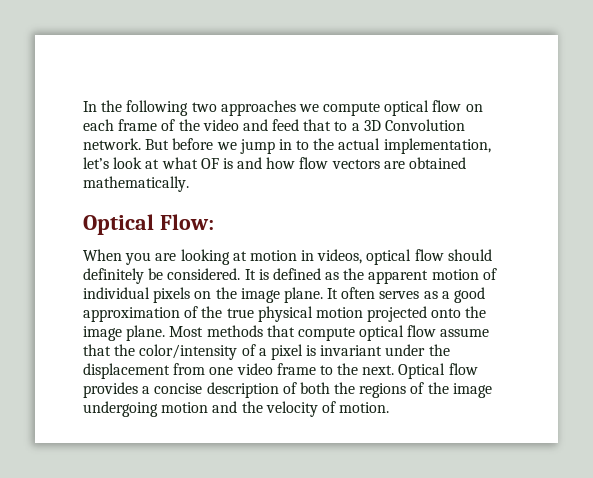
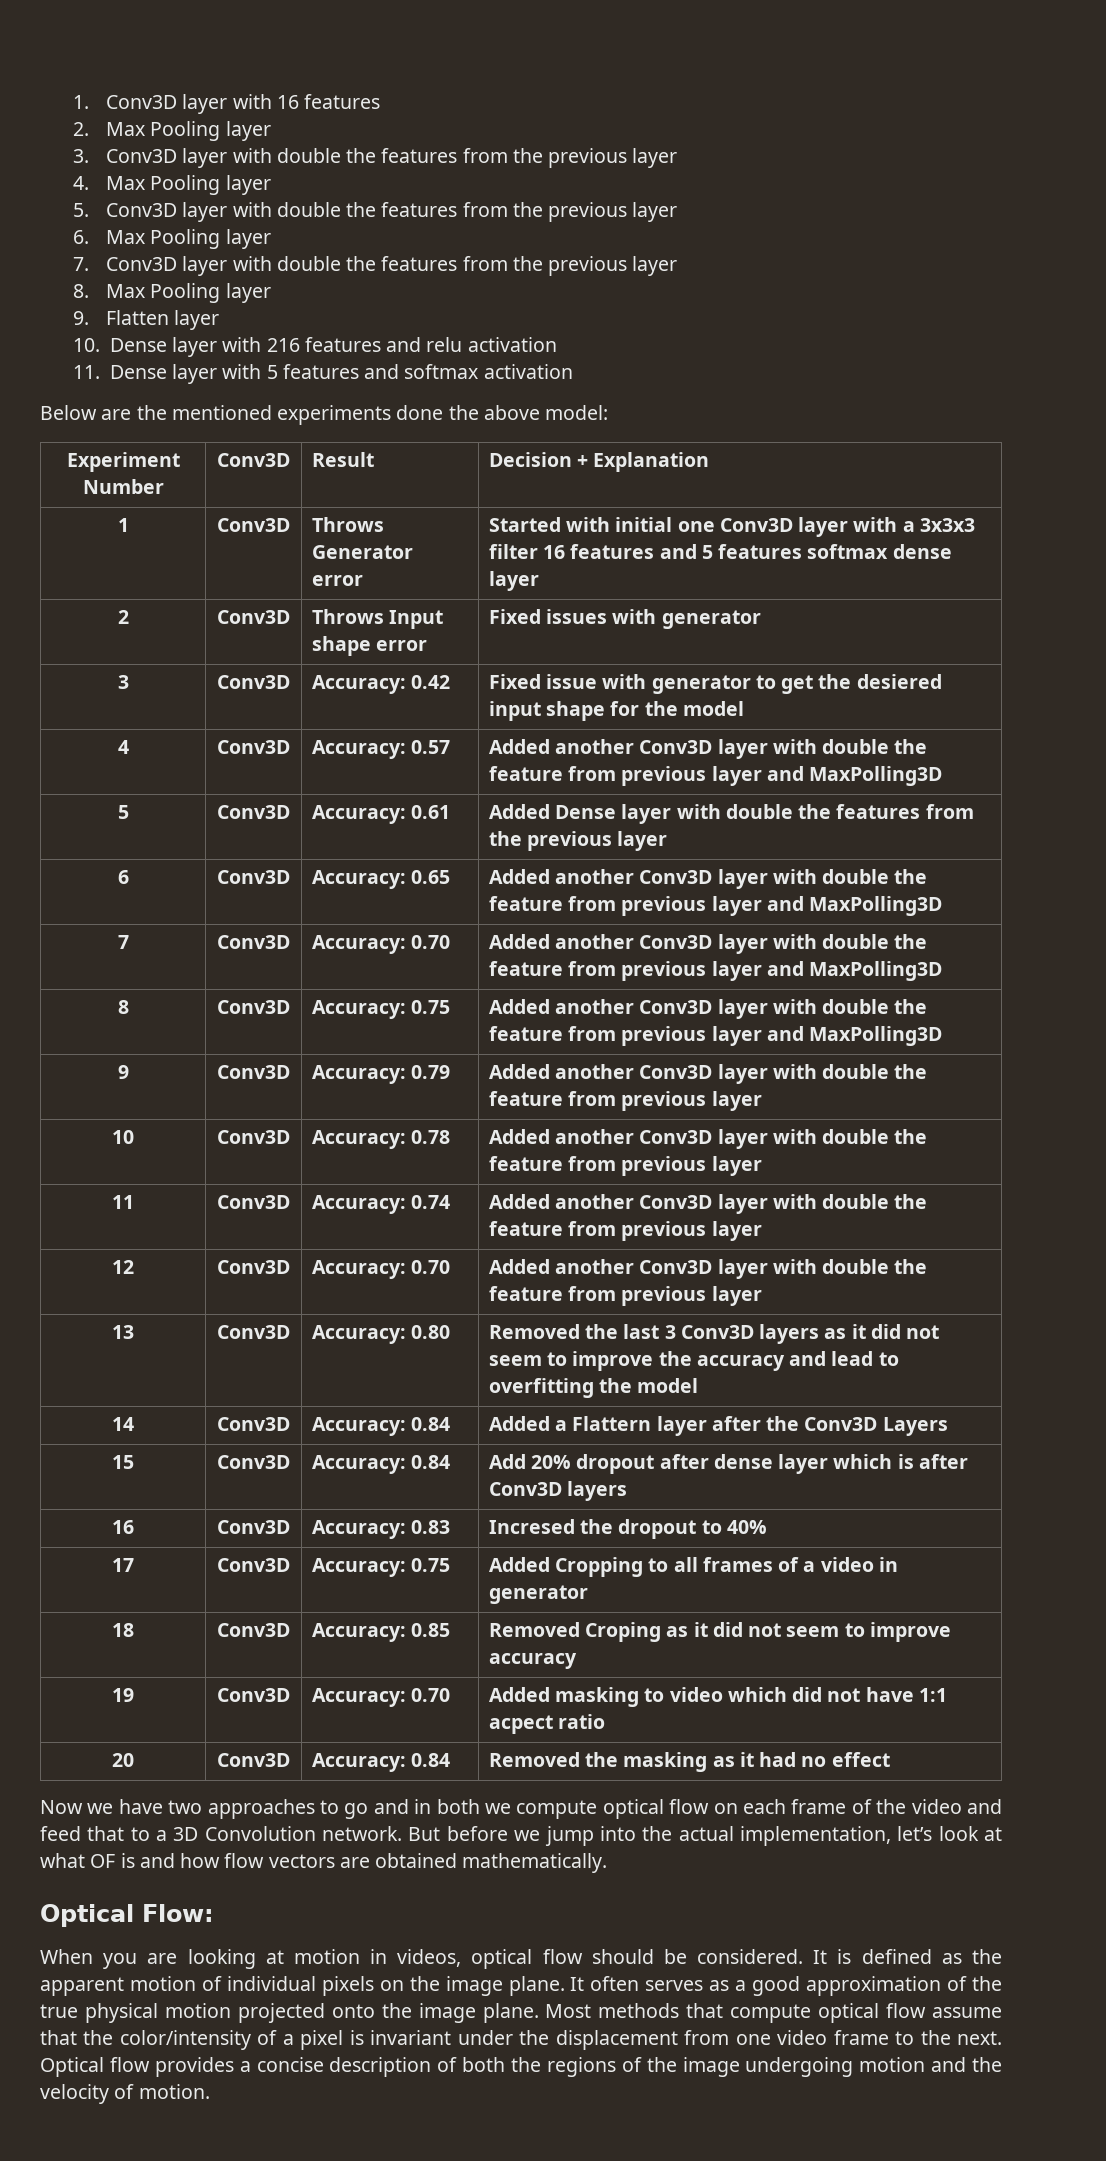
- In the following two approaches we compute optical flow on each frame of the video and feed that to a 3D Convolution network.
+ 1. Conv3D layer with 16 features
+ 2. Max Pooling layer
+ 3. Conv3D layer with double the features from the previous layer
+ 4. Max Pooling layer
+ 5. Conv3D layer with double the features from the previous layer
+ 6. Max Pooling layer
+ 7. Conv3D layer with double the features from the previous layer
+ 8. Max Pooling layer
+ 9. Flatten layer
+ 10. Dense layer with 216 features and relu activation
+ 11. Dense layer with 5 features and softmax activation
+ Below are the mentioned experiments done the above model:
+ Experiment Number | Conv3D | Result | Decision + Explanation
+ 1 | Conv3D | Throws Generator error | Started with initial one Conv3D layer with a 3x3x3 filter 16 features and 5 features softmax dense layer
+ 2 | Conv3D | Throws Input shape error | Fixed issues with generator
+ 3 | Conv3D | Accuracy: 0.42 | Fixed issue with generator to get the desiered input shape for the model
+ 4 | Conv3D | Accuracy: 0.57 | Added another Conv3D layer with double the feature from previous layer and MaxPolling3D
+ 5 | Conv3D | Accuracy: 0.61 | Added Dense layer with double the features from the previous layer
+ 6 | Conv3D | Accuracy: 0.65 | Added another Conv3D layer with double the feature from previous layer and MaxPolling3D
+ 7 | Conv3D | Accuracy: 0.70 | Added another Conv3D layer with double the feature from previous layer and MaxPolling3D
+ 8 | Conv3D | Accuracy: 0.75 | Added another Conv3D layer with double the feature from previous layer and MaxPolling3D
+ 9 | Conv3D | Accuracy: 0.79 | Added another Conv3D layer with double the feature from previous layer
+ 10 | Conv3D | Accuracy: 0.78 | Added another Conv3D layer with double the feature from previous layer
+ 11 | Conv3D | Accuracy: 0.74 | Added another Conv3D layer with double the feature from previous layer
+ 12 | Conv3D | Accuracy: 0.70 | Added another Conv3D layer with double the feature from previous layer
+ 13 | Conv3D | Accuracy: 0.80 | Removed the last 3 Conv3D layers as it did not seem to improve the accuracy and lead to overfitting the model
+ 14 | Conv3D | Accuracy: 0.84 | Added a Flattern layer after the Conv3D Layers
+ 15 | Conv3D | Accuracy: 0.84 | Add 20% dropout after dense layer which is after Conv3D layers
+ 16 | Conv3D | Accuracy: 0.83 | Incresed the dropout to 40%
+ 17 | Conv3D | Accuracy: 0.75 | Added Cropping to all frames of a video in generator
+ 18 | Conv3D | Accuracy: 0.85 | Removed Croping as it did not seem to improve accuracy
+ 19 | Conv3D | Accuracy: 0.70 | Added masking to video which did not have 1:1 acpect ratio
+ 20 | Conv3D | Accuracy: 0.84 | Removed the masking as it had no effect
+ Now we have two approaches to go and in both we compute optical flow on each frame of the video and feed that to a 3D Convolution network.
- But before we jump in to the actual implementation, let’s look at what OF is and how flow vectors are obtained mathematically.
+ But before we jump into the actual implementation, let’s look at what OF is and how flow vectors are obtained mathematically.
- When you are looking at motion in videos, optical flow should definitely be considered.
+ When you are looking at motion in videos, optical flow should be considered.

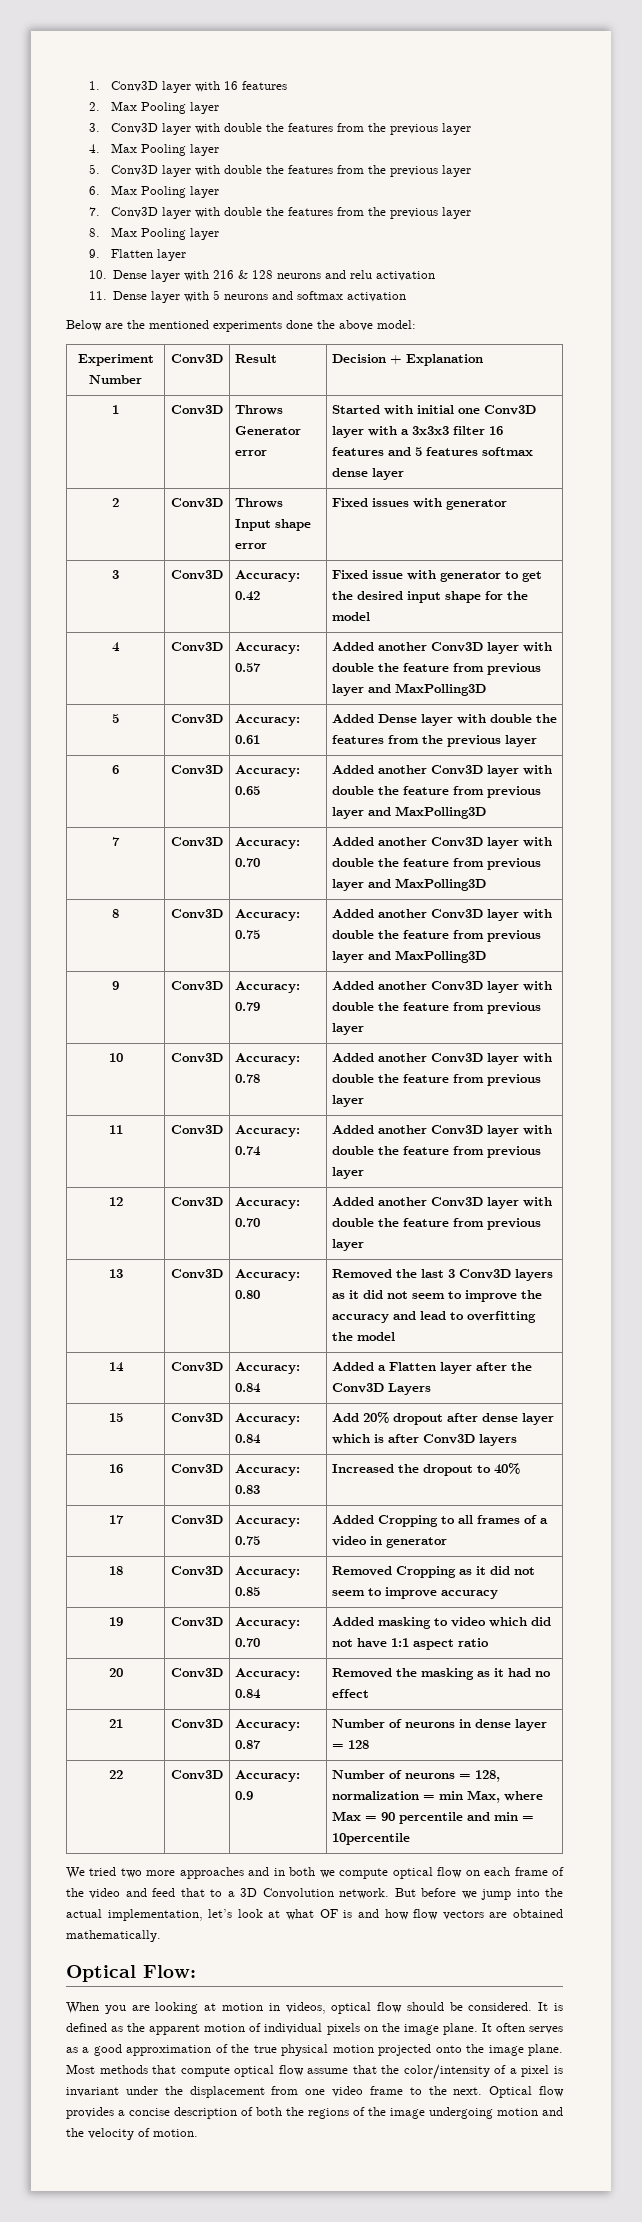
- 10. Dense layer with 216 features and relu activation
+ 10. Dense layer with 216 & 128 neurons and relu activation
- 11. Dense layer with 5 features and softmax activation
+ 11. Dense layer with 5 neurons and softmax activation
- 3 | Conv3D | Accuracy: 0.42 | Fixed issue with generator to get the desiered input shape for the model
+ 3 | Conv3D | Accuracy: 0.42 | Fixed issue with generator to get the desired input shape for the model
- 14 | Conv3D | Accuracy: 0.84 | Added a Flattern layer after the Conv3D Layers
+ 14 | Conv3D | Accuracy: 0.84 | Added a Flatten layer after the Conv3D Layers
- 16 | Conv3D | Accuracy: 0.83 | Incresed the dropout to 40%
+ 16 | Conv3D | Accuracy: 0.83 | Increased the dropout to 40%
- 18 | Conv3D | Accuracy: 0.85 | Removed Croping as it did not seem to improve accuracy
+ 18 | Conv3D | Accuracy: 0.85 | Removed Cropping as it did not seem to improve accuracy
- 19 | Conv3D | Accuracy: 0.70 | Added masking to video which did not have 1:1 acpect ratio
+ 19 | Conv3D | Accuracy: 0.70 | Added masking to video which did not have 1:1 aspect ratio
- Now we have two approaches to go and in both we compute optical flow on each frame of the video and feed that to a 3D Convolution network.
+ 21 | Conv3D | Accuracy: 0.87 | Number of neurons in dense layer = 128
+ 22 | Conv3D | Accuracy: 0.9 | Number of neurons = 128, normalization = min Max, where Max = 90 percentile and min = 10percentile
+ We tried two more approaches and in both we compute optical flow on each frame of the video and feed that to a 3D Convolution network.

